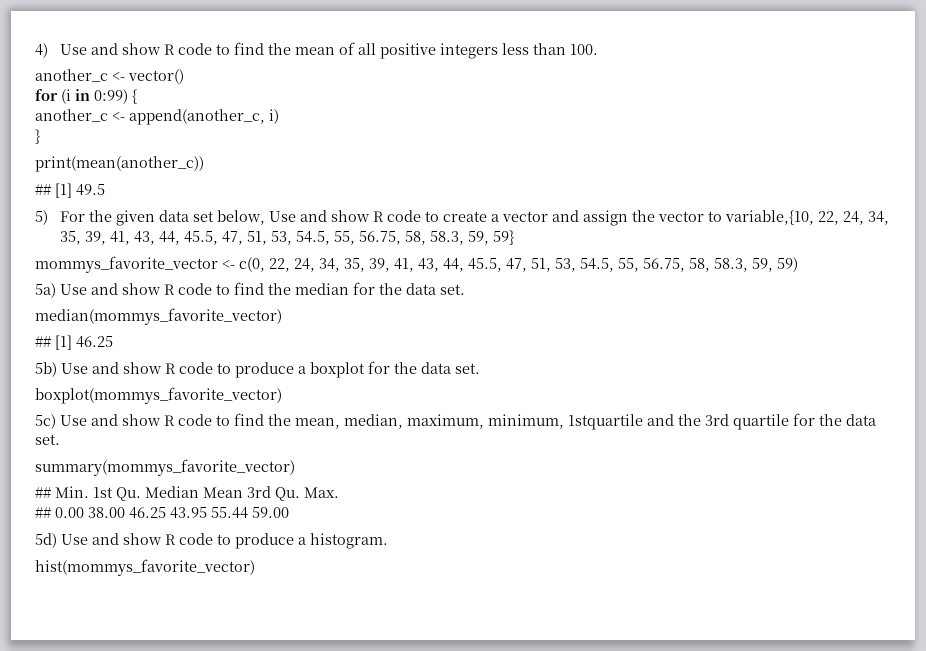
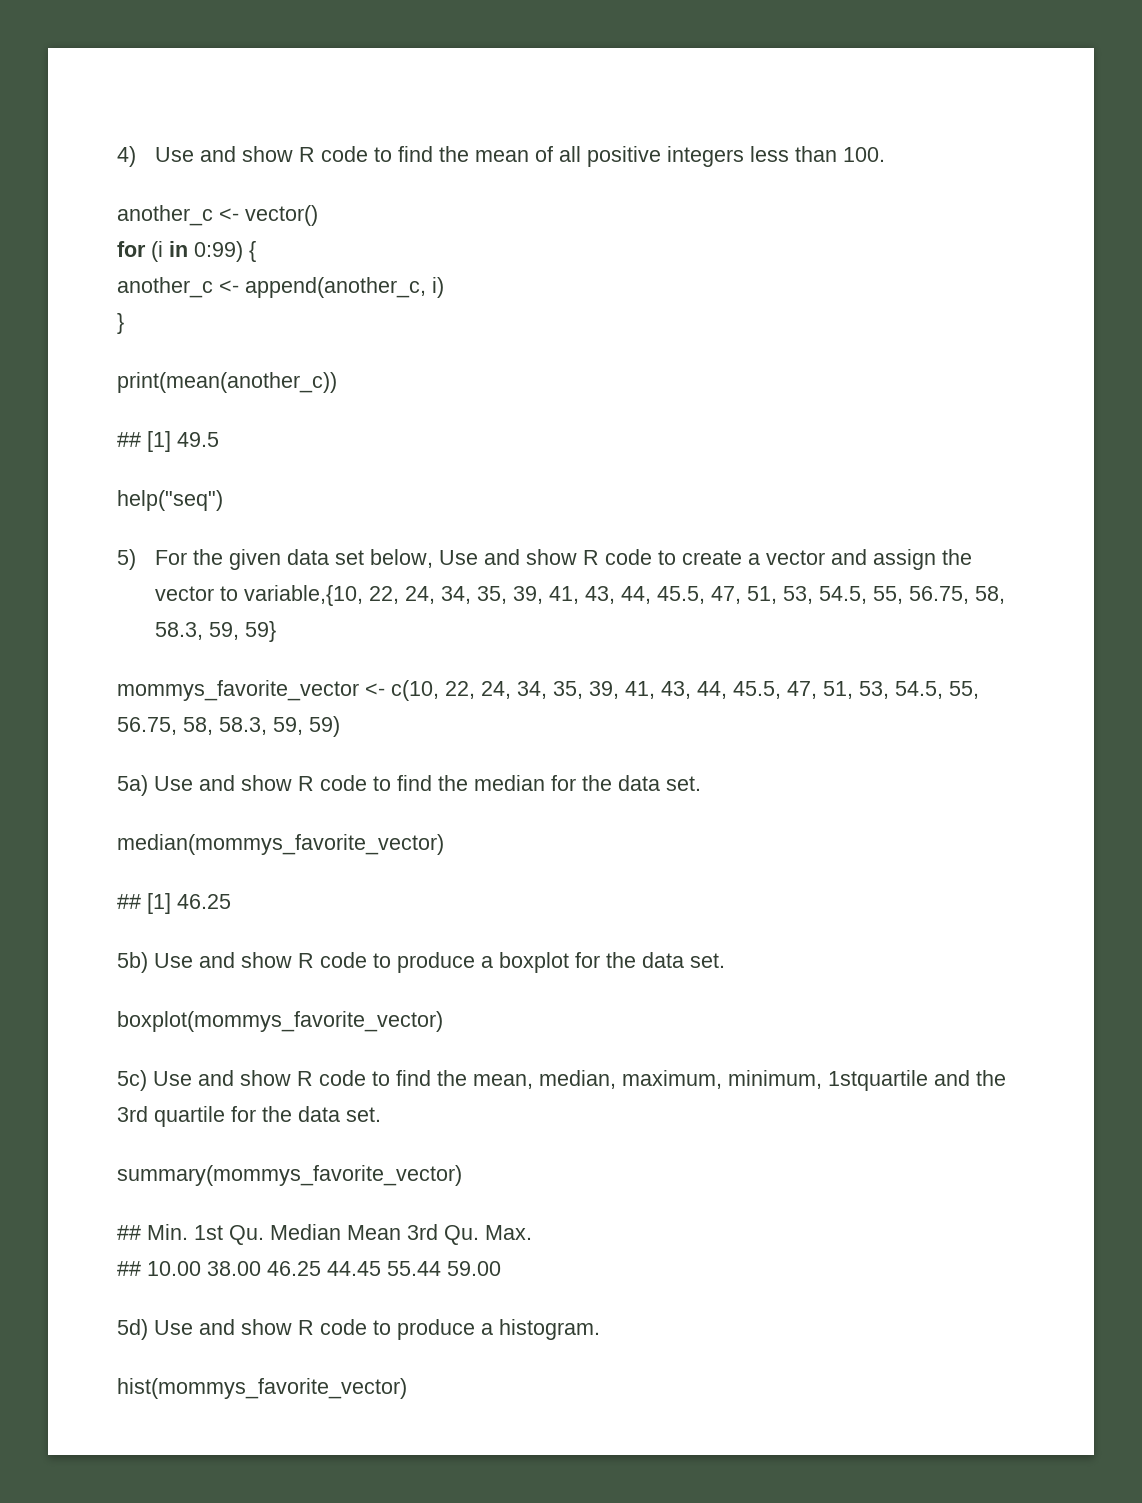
+ help("seq")
- mommys_favorite_vector <- c(0, 22, 24, 34, 35, 39, 41, 43, 44, 45.5, 47, 51, 53, 54.5, 55, 56.75, 58, 58.3, 59, 59)
+ mommys_favorite_vector <- c(10, 22, 24, 34, 35, 39, 41, 43, 44, 45.5, 47, 51, 53, 54.5, 55, 56.75, 58, 58.3, 59, 59)
- ## 0.00 38.00 46.25 43.95 55.44 59.00
+ ## 10.00 38.00 46.25 44.45 55.44 59.00

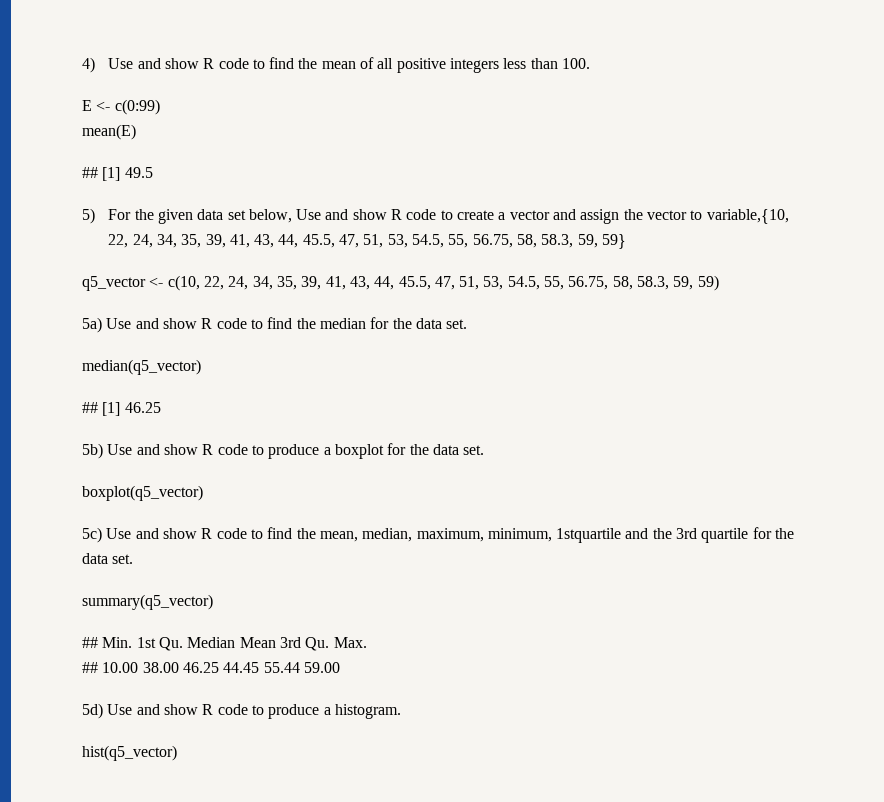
- another_c <- vector()
- for (i in 0:99) {
- another_c <- append(another_c, i)
- }
- print(mean(another_c))
+ E <- c(0:99)
+ mean(E)
- help("seq")
- mommys_favorite_vector <- c(10, 22, 24, 34, 35, 39, 41, 43, 44, 45.5, 47, 51, 53, 54.5, 55, 56.75, 58, 58.3, 59, 59)
+ q5_vector <- c(10, 22, 24, 34, 35, 39, 41, 43, 44, 45.5, 47, 51, 53, 54.5, 55, 56.75, 58, 58.3, 59, 59)
- median(mommys_favorite_vector)
+ median(q5_vector)
- boxplot(mommys_favorite_vector)
+ boxplot(q5_vector)
- summary(mommys_favorite_vector)
+ summary(q5_vector)
- hist(mommys_favorite_vector)
+ hist(q5_vector)

